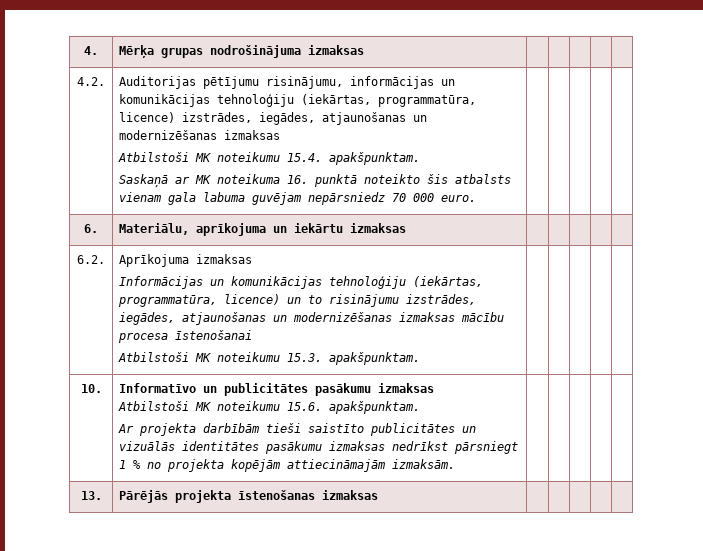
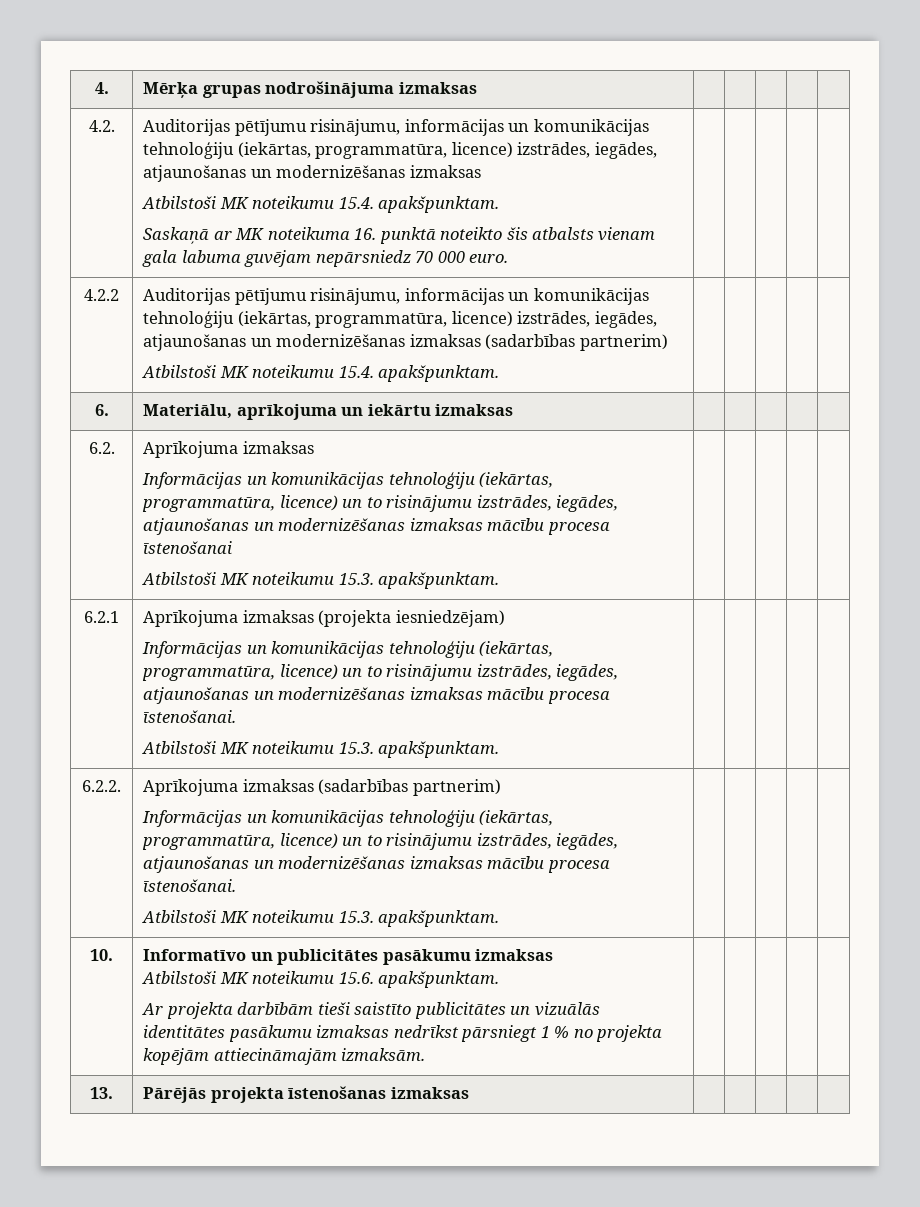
+ 4.2.2 | Auditorijas pētījumu risinājumu, informācijas un komunikācijas tehnoloģiju (iekārtas, programmatūra, licence) izstrādes, iegādes, atjaunošanas un modernizēšanas izmaksas (sadarbības partnerim)
+ Atbilstoši MK noteikumu 15.4. apakšpunktam. | | | | |
+ 6.2.1 | Aprīkojuma izmaksas (projekta iesniedzējam)
+ Informācijas un komunikācijas tehnoloģiju (iekārtas, programmatūra, licence) un to risinājumu izstrādes, iegādes, atjaunošanas un modernizēšanas izmaksas mācību procesa īstenošanai.
+ Atbilstoši MK noteikumu 15.3. apakšpunktam. | | | | |
+ 6.2.2. | Aprīkojuma izmaksas (sadarbības partnerim)
+ Informācijas un komunikācijas tehnoloģiju (iekārtas, programmatūra, licence) un to risinājumu izstrādes, iegādes, atjaunošanas un modernizēšanas izmaksas mācību procesa īstenošanai.
+ Atbilstoši MK noteikumu 15.3. apakšpunktam. | | | | |

